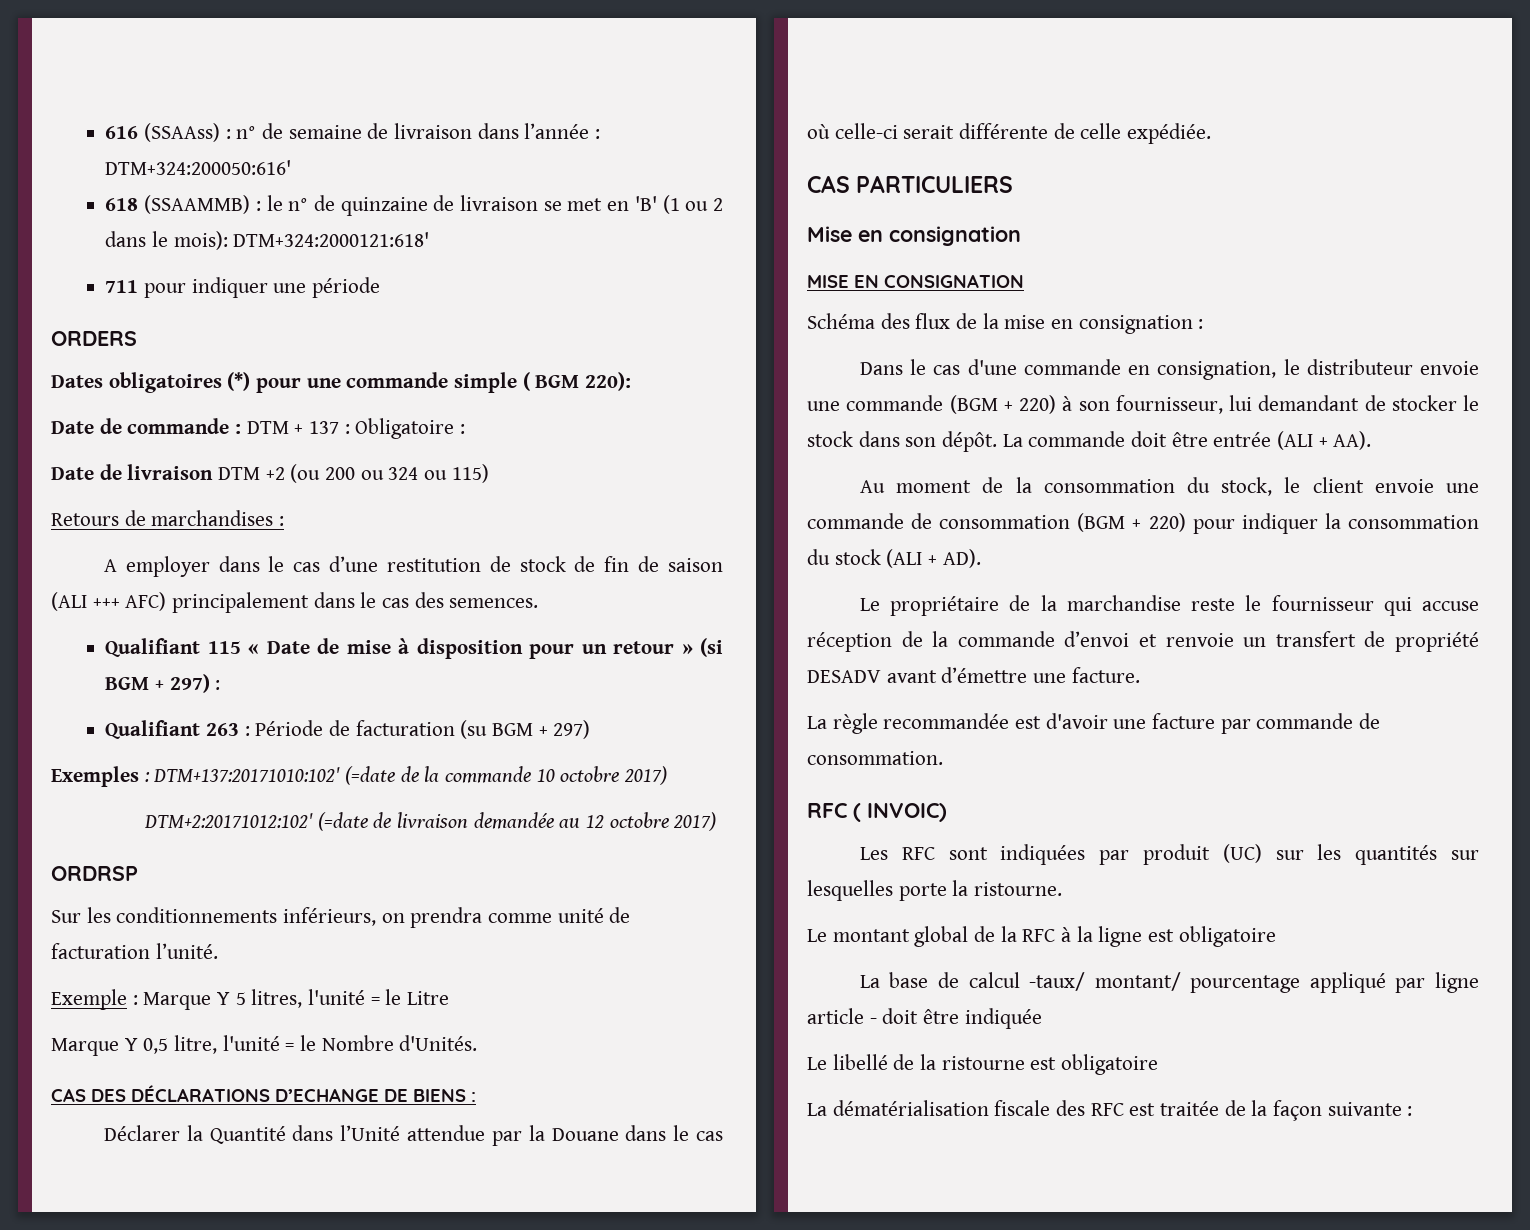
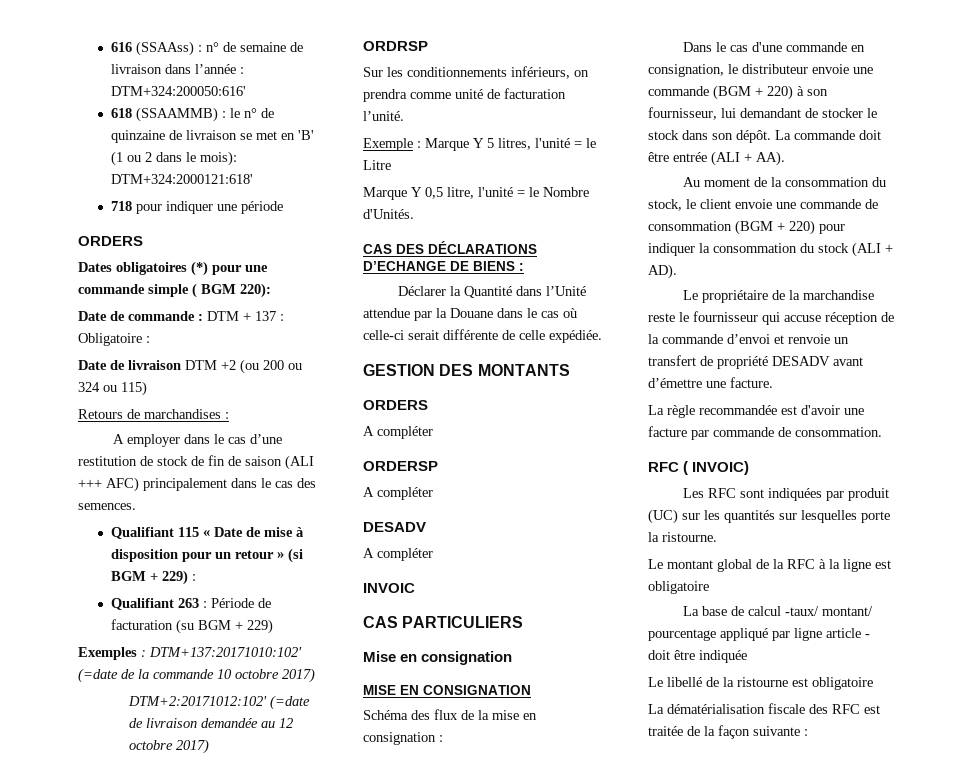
- 711 pour indiquer une période
+ 718 pour indiquer une période
- Qualifiant 115 « Date de mise à disposition pour un retour » (si BGM + 297) :
+ Qualifiant 115 « Date de mise à disposition pour un retour » (si BGM + 229) :
- Qualifiant 263 : Période de facturation (su BGM + 297)
+ Qualifiant 263 : Période de facturation (su BGM + 229)
+ GESTION DES MONTANTS
+ ORDERS
+ A compléter
+ ORDERSP
+ A compléter
+ DESADV
+ A compléter
+ INVOIC

